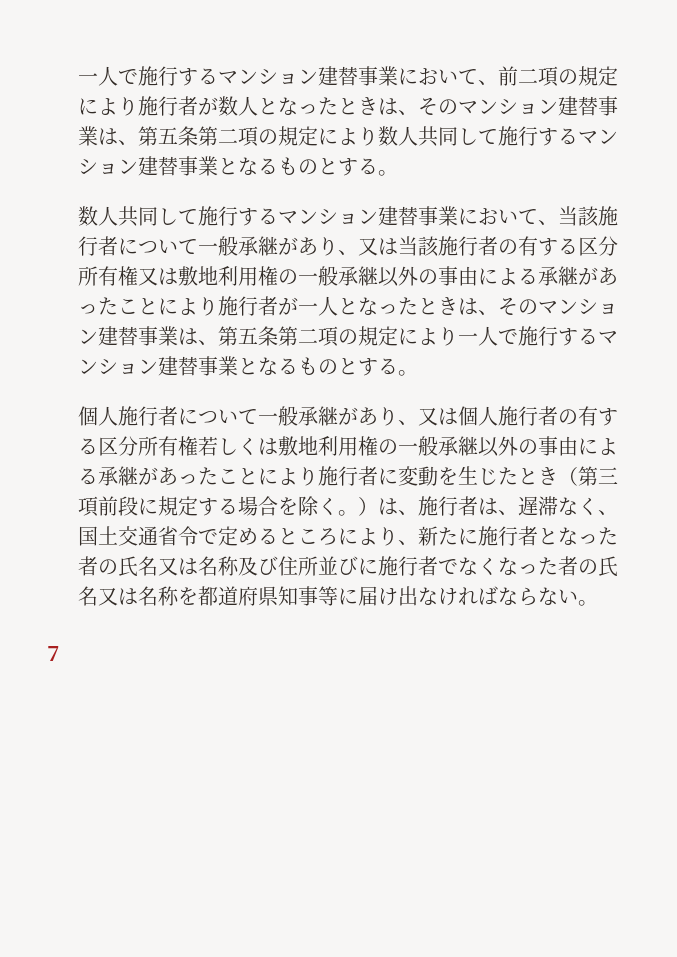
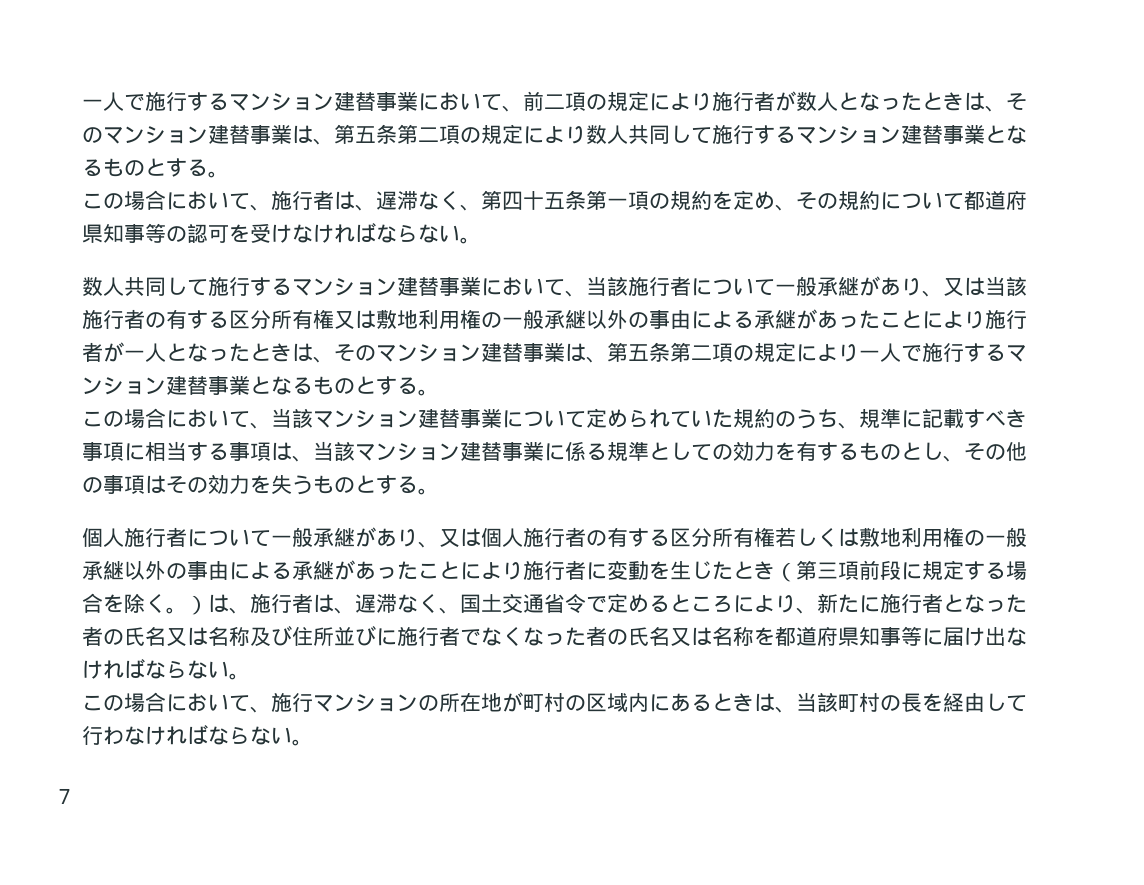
+ この場合において、施行者は、遅滞なく、第四十五条第一項の規約を定め、その規約について都道府県知事等の認可を受けなければならない。
+ この場合において、当該マンション建替事業について定められていた規約のうち、規準に記載すべき事項に相当する事項は、当該マンション建替事業に係る規準としての効力を有するものとし、その他の事項はその効力を失うものとする。
+ この場合において、施行マンションの所在地が町村の区域内にあるときは、当該町村の長を経由して行わなければならない。

